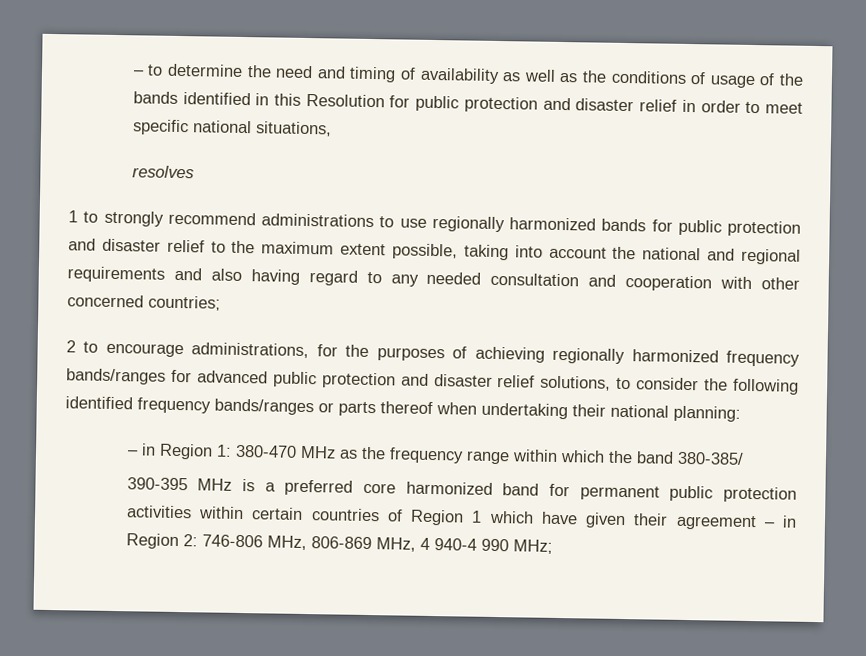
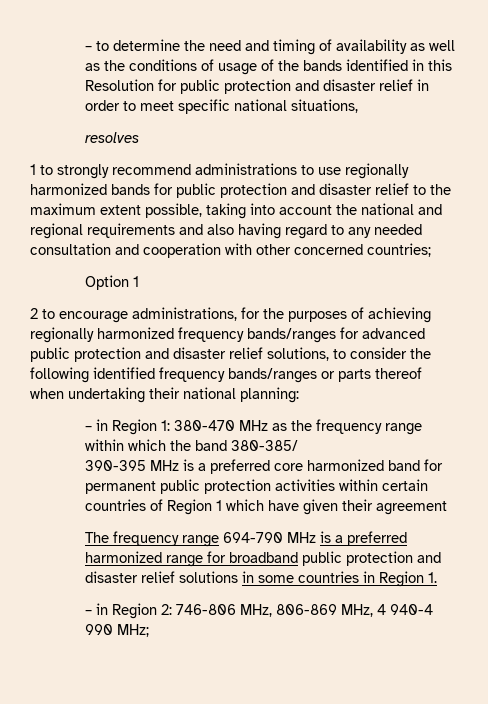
+ Option 1
- 390-395 MHz is a preferred core harmonized band for permanent public protection activities within certain countries of Region 1 which have given their agreement – in Region 2: 746-806 MHz, 806-869 MHz, 4 940-4 990 MHz;
+ 390-395 MHz is a preferred core harmonized band for permanent public protection activities within certain countries of Region 1 which have given their agreement
+ The frequency range 694-790 MHz is a preferred harmonized range for broadband public protection and disaster relief solutions in some countries in Region 1.
+ – in Region 2: 746-806 MHz, 806-869 MHz, 4 940-4 990 MHz;

